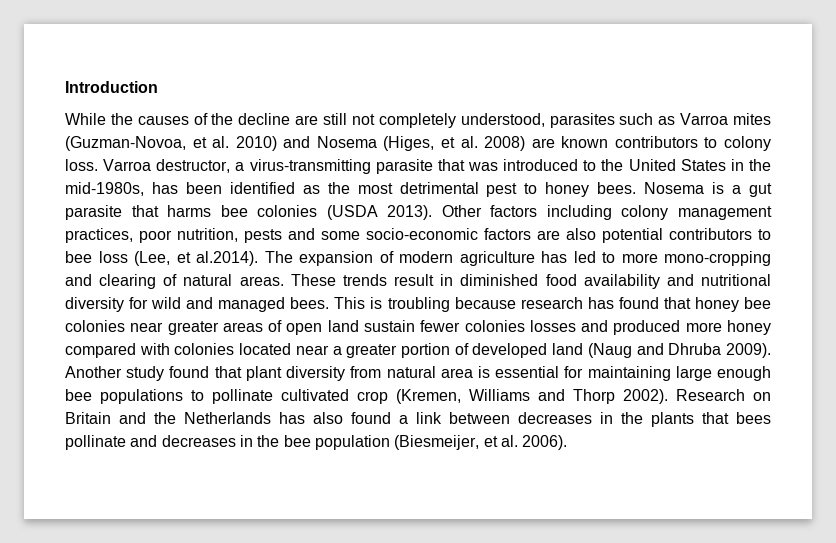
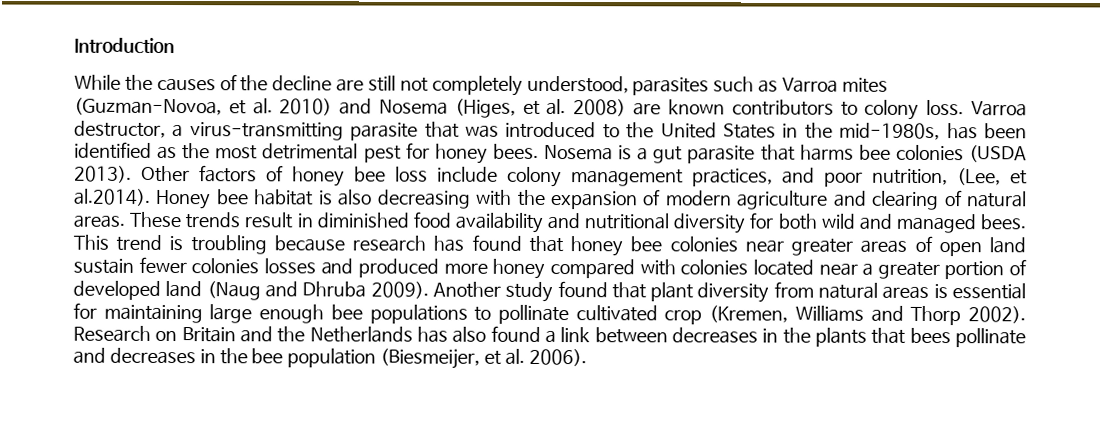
- Varroa destructor, a virus-transmitting parasite that was introduced to the United States in the mid-1980s, has been identified as the most detrimental pest to honey bees.
+ Varroa destructor, a virus-transmitting parasite that was introduced to the United States in the mid-1980s, has been identified as the most detrimental pest for honey bees.
- Other factors including colony management practices, poor nutrition, pests and some socio-economic factors are also potential contributors to bee loss (Lee, et al.2014). The expansion of modern agriculture has led to more mono-cropping and clearing of natural areas.
+ Other factors of honey bee loss include colony management practices, and poor nutrition, (Lee, et al.2014). Honey bee habitat is also decreasing with the expansion of modern agriculture and clearing of natural areas.
- These trends result in diminished food availability and nutritional diversity for wild and managed bees.
+ These trends result in diminished food availability and nutritional diversity for both wild and managed bees.
- This is troubling because research has found that honey bee colonies near greater areas of open land sustain fewer colonies losses and produced more honey compared with colonies located near a greater portion of developed land (Naug and Dhruba 2009).
+ This trend is troubling because research has found that honey bee colonies near greater areas of open land sustain fewer colonies losses and produced more honey compared with colonies located near a greater portion of developed land (Naug and Dhruba 2009).
- Another study found that plant diversity from natural area is essential for maintaining large enough bee populations to pollinate cultivated crop (Kremen, Williams and Thorp 2002).
+ Another study found that plant diversity from natural areas is essential for maintaining large enough bee populations to pollinate cultivated crop (Kremen, Williams and Thorp 2002).

